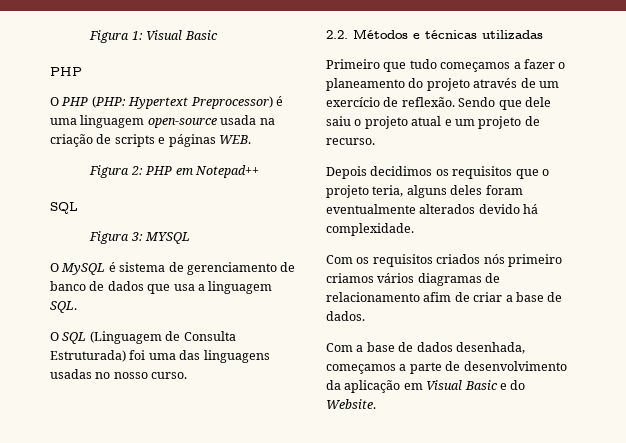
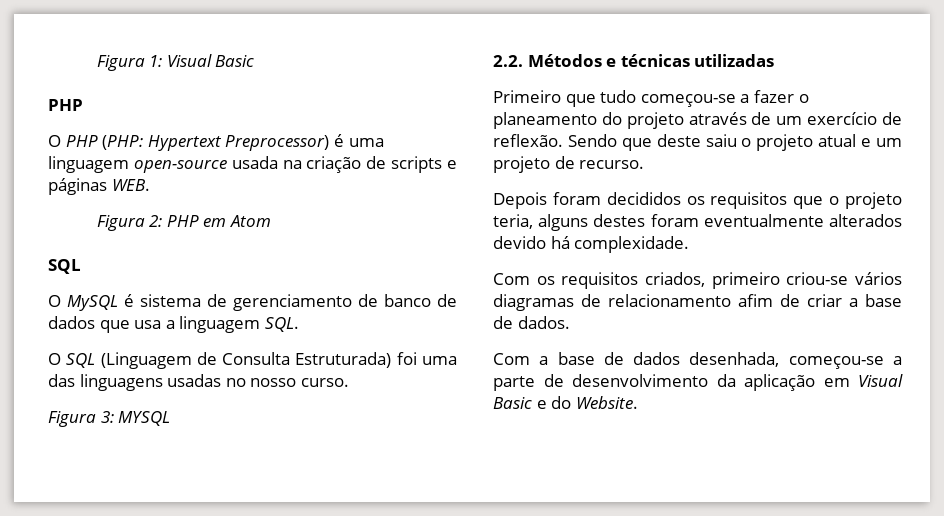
- Figura 2: PHP em Notepad++
+ Figura 2: PHP em Atom
  SQL
- Figura 3: MYSQL
+ Figura 3: MYSQL
- Primeiro que tudo começamos a fazer o planeamento do projeto através de um exercício de reflexão.
+ Primeiro que tudo começou-se a fazer o planeamento do projeto através de um exercício de reflexão.
- Sendo que dele saiu o projeto atual e um projeto de recurso.
+ Sendo que deste saiu o projeto atual e um projeto de recurso.
- Depois decidimos os requisitos que o projeto teria, alguns deles foram eventualmente alterados devido há complexidade.
+ Depois foram decididos os requisitos que o projeto teria, alguns destes foram eventualmente alterados devido há complexidade.
- Com os requisitos criados nós primeiro criamos vários diagramas de relacionamento afim de criar a base de dados.
+ Com os requisitos criados, primeiro criou-se vários diagramas de relacionamento afim de criar a base de dados.
- Com a base de dados desenhada, começamos a parte de desenvolvimento da aplicação em Visual Basic e do Website.
+ Com a base de dados desenhada, começou-se a parte de desenvolvimento da aplicação em Visual Basic e do Website.

